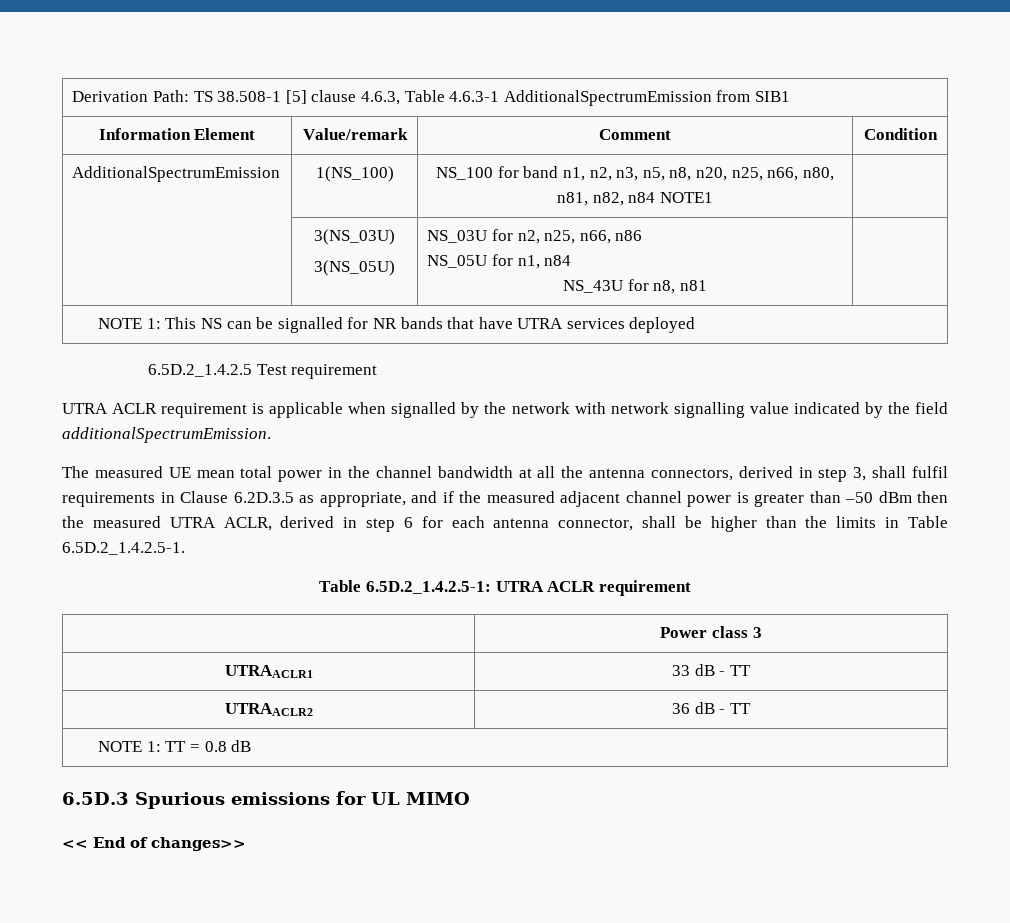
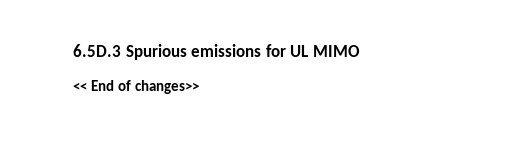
- Derivation Path: TS 38.508-1 [5] clause 4.6.3, Table 4.6.3-1 AdditionalSpectrumEmission from SIB1
- Information Element | Value/remark | Comment | Condition
- AdditionalSpectrumEmission | 1(NS_100) | NS_100 for band n1, n2, n3, n5, n8, n20, n25, n66, n80, n81, n82, n84 NOTE1 |
- | 3(NS_03U)
- 3(NS_05U) | NS_03U for n2, n25, n66, n86
- NS_05U for n1, n84
- NS_43U for n8, n81 |
- NOTE 1: This NS can be signalled for NR bands that have UTRA services deployed
- 6.5D.2_1.4.2.5 Test requirement
- UTRA ACLR requirement is applicable when signalled by the network with network signalling value indicated by the field additionalSpectrumEmission.
- The measured UE mean total power in the channel bandwidth at all the antenna connectors, derived in step 3, shall fulfil requirements in Clause 6.2D.3.5 as appropriate, and if the measured adjacent channel power is greater than –50 dBm then the measured UTRA ACLR, derived in step 6 for each antenna connector, shall be higher than the limits in Table 6.5D.2_1.4.2.5-1.
- Table 6.5D.2_1.4.2.5-1: UTRA ACLR requirement
- | Power class 3
- UTRAACLR1 | 33 dB - TT
- UTRAACLR2 | 36 dB - TT
- NOTE 1: TT = 0.8 dB

